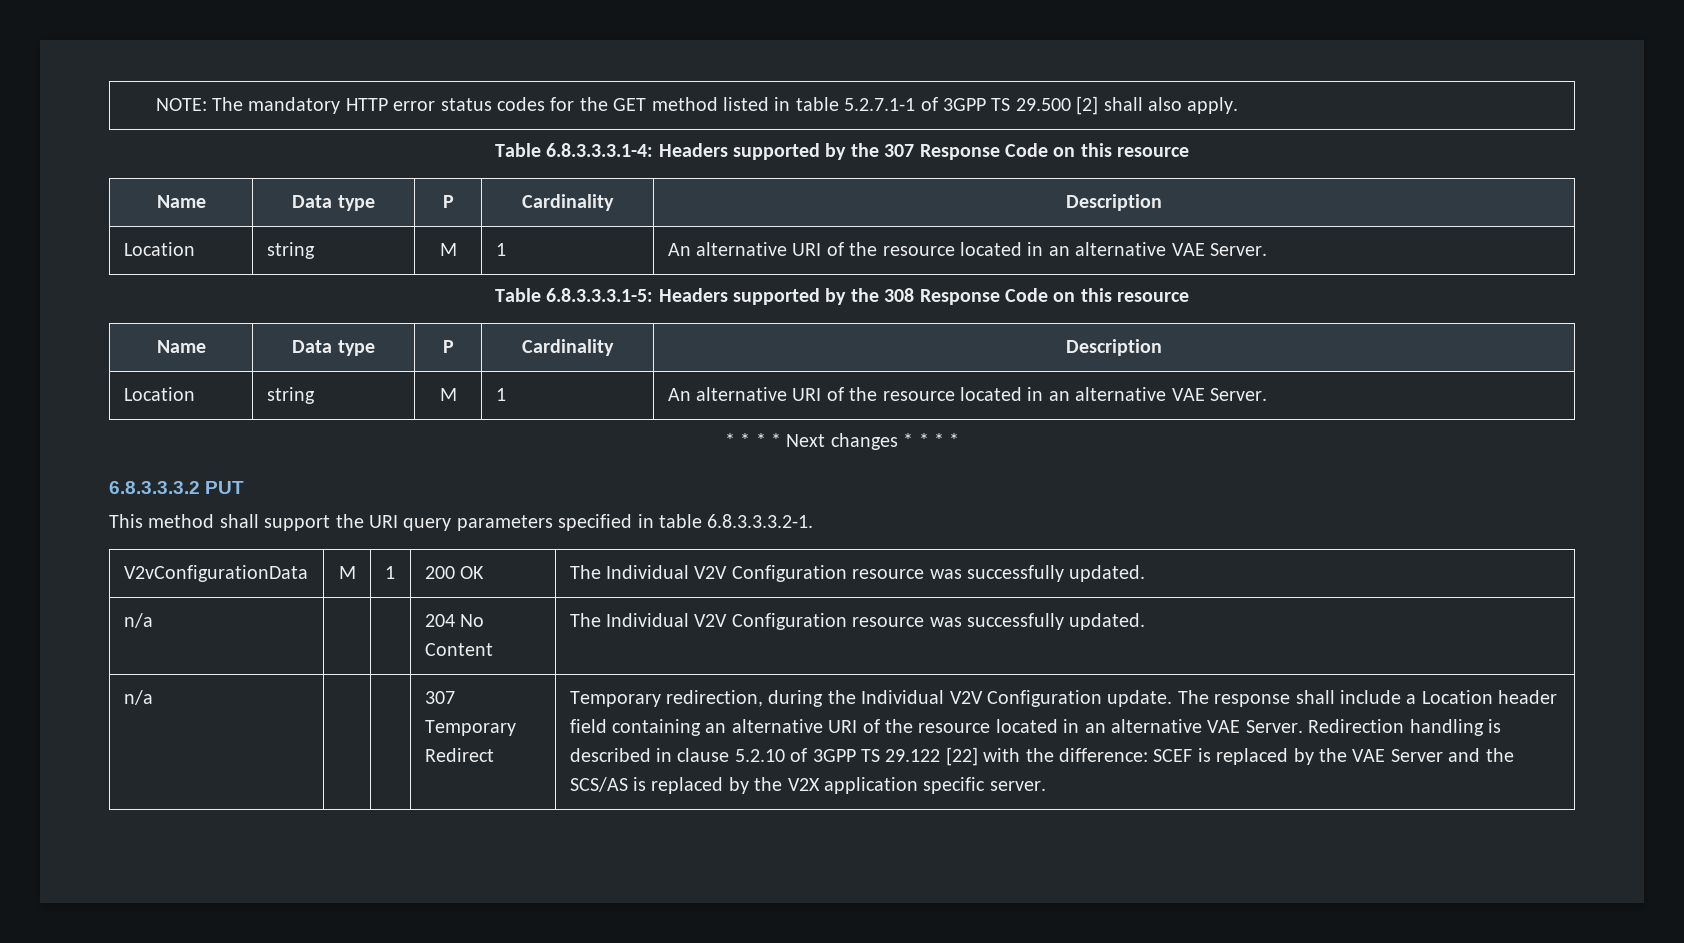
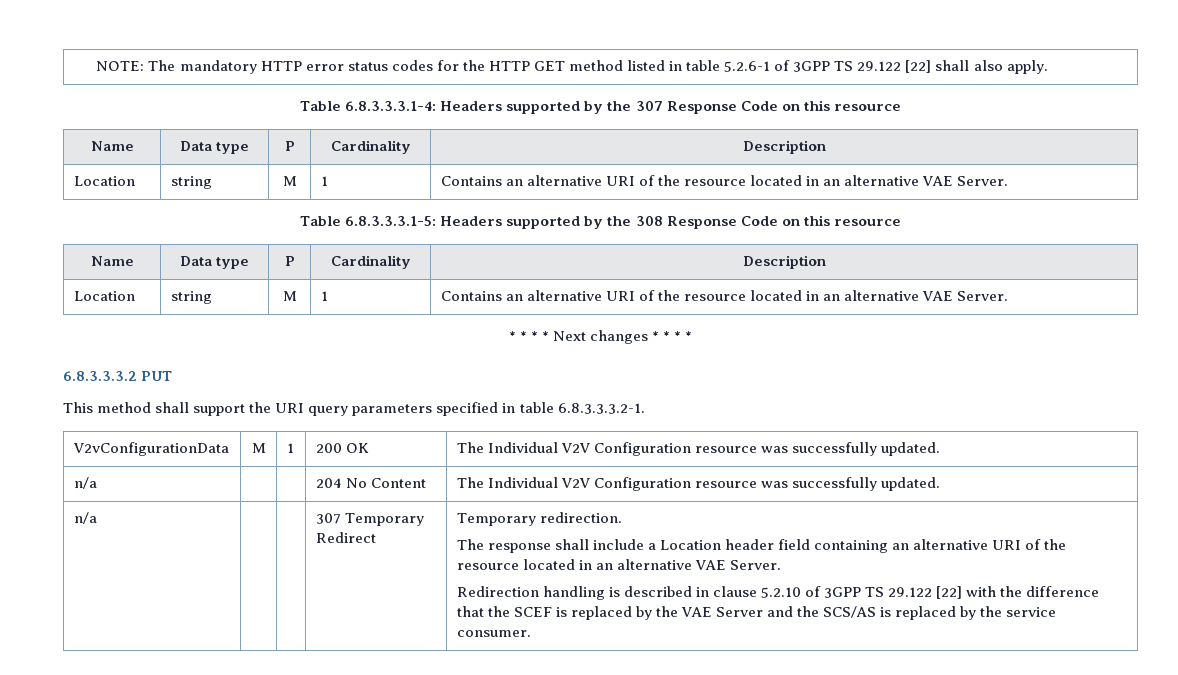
- NOTE: The mandatory HTTP error status codes for the GET method listed in table 5.2.7.1-1 of 3GPP TS 29.500 [2] shall also apply.
+ NOTE: The mandatory HTTP error status codes for the HTTP GET method listed in table 5.2.6-1 of 3GPP TS 29.122 [22] shall also apply.
  Table 6.8.3.3.3.1-4: Headers supported by the 307 Response Code on this resource
  Name | Data type | P | Cardinality | Description
- Location | string | M | 1 | An alternative URI of the resource located in an alternative VAE Server.
+ Location | string | M | 1 | Contains an alternative URI of the resource located in an alternative VAE Server.
  Table 6.8.3.3.3.1-5: Headers supported by the 308 Response Code on this resource
  Name | Data type | P | Cardinality | Description
- Location | string | M | 1 | An alternative URI of the resource located in an alternative VAE Server.
+ Location | string | M | 1 | Contains an alternative URI of the resource located in an alternative VAE Server.
- Temporary redirection, during the Individual V2V Configuration update. The response shall include a Location header field containing an alternative URI of the resource located in an alternative VAE Server. Redirection handling is described in clause 5.2.10 of 3GPP TS 29.122 [22] with the difference: SCEF is replaced by the VAE Server and the SCS/AS is replaced by the V2X application specific server.
+ Temporary redirection.
+ The response shall include a Location header field containing an alternative URI of the resource located in an alternative VAE Server.
+ Redirection handling is described in clause 5.2.10 of 3GPP TS 29.122 [22] with the difference that the SCEF is replaced by the VAE Server and the SCS/AS is replaced by the service consumer.

